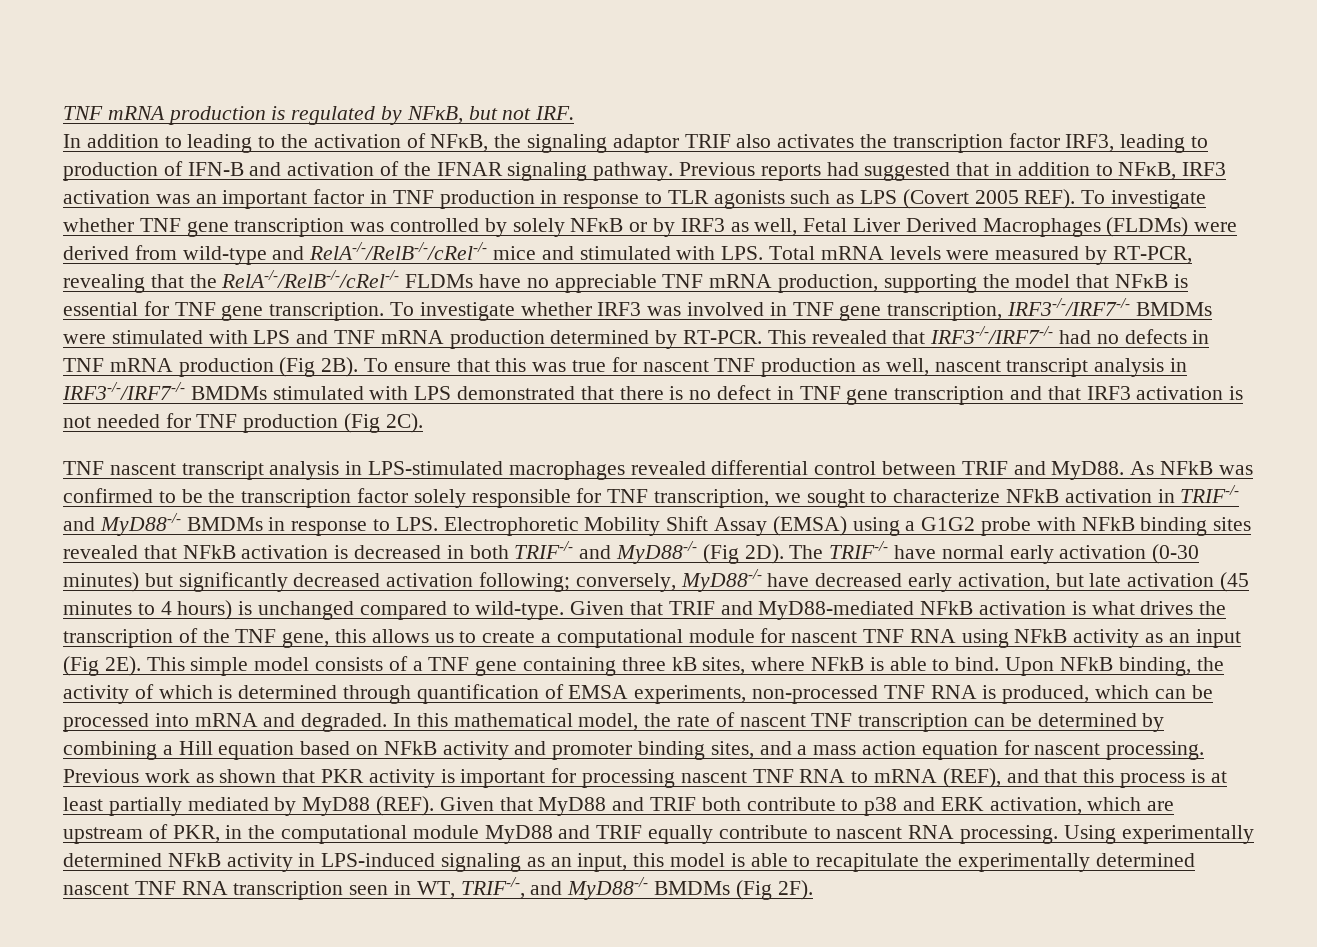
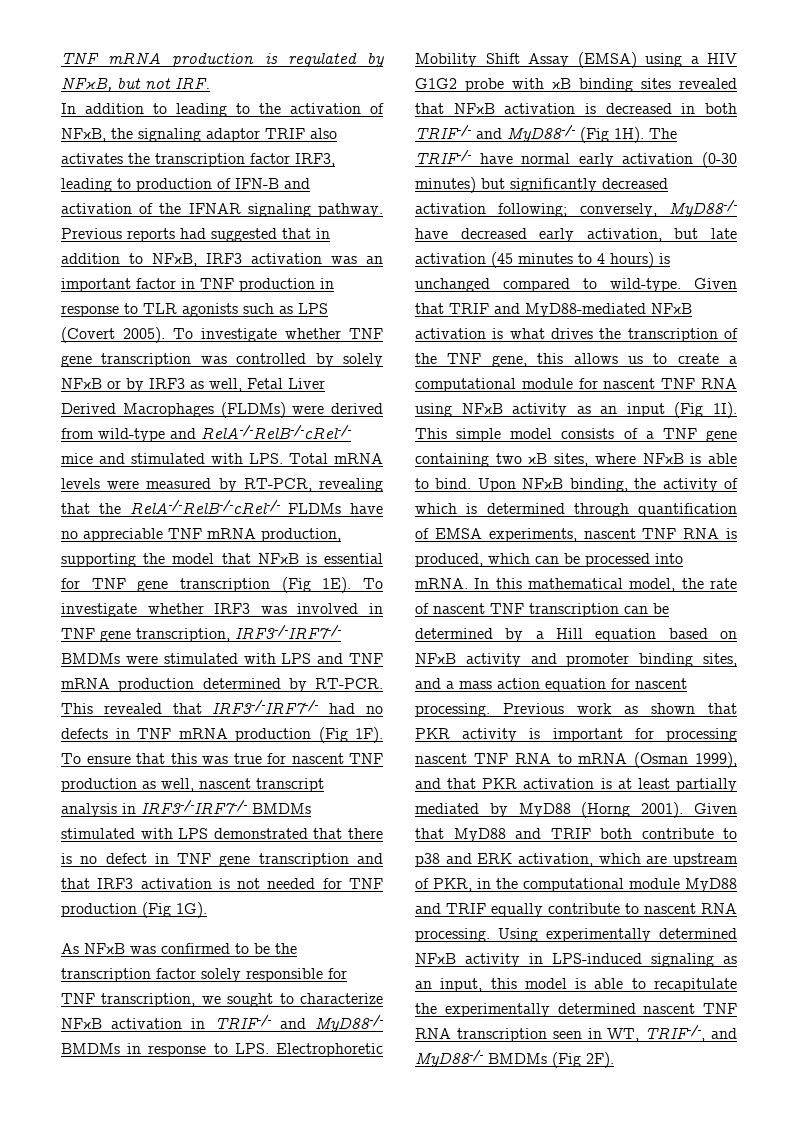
- Previous reports had suggested that in addition to NFκB, IRF3 activation was an important factor in TNF production in response to TLR agonists such as LPS (Covert 2005 REF).
+ Previous reports had suggested that in addition to NFκB, IRF3 activation was an important factor in TNF production in response to TLR agonists such as LPS (Covert 2005).
- To investigate whether TNF gene transcription was controlled by solely NFκB or by IRF3 as well, Fetal Liver Derived Macrophages (FLDMs) were derived from wild-type and RelA-/-/RelB-/-/cRel-/- mice and stimulated with LPS. Total mRNA levels were measured by RT-PCR, revealing that the RelA-/-/RelB-/-/cRel-/- FLDMs have no appreciable TNF mRNA production, supporting the model that NFκB is essential for TNF gene transcription.
+ To investigate whether TNF gene transcription was controlled by solely NFκB or by IRF3 as well, Fetal Liver Derived Macrophages (FLDMs) were derived from wild-type and RelA-/-RelB-/-cRel-/- mice and stimulated with LPS. Total mRNA levels were measured by RT-PCR, revealing that the RelA-/-RelB-/-cRel-/- FLDMs have no appreciable TNF mRNA production, supporting the model that NFκB is essential for TNF gene transcription (Fig 1E).
- To investigate whether IRF3 was involved in TNF gene transcription, IRF3-/-/IRF7-/- BMDMs were stimulated with LPS and TNF mRNA production determined by RT-PCR.
+ To investigate whether IRF3 was involved in TNF gene transcription, IRF3-/-IRF7-/- BMDMs were stimulated with LPS and TNF mRNA production determined by RT-PCR.
- This revealed that IRF3-/-/IRF7-/- had no defects in TNF mRNA production (Fig 2B).
+ This revealed that IRF3-/-IRF7-/- had no defects in TNF mRNA production (Fig 1F).
- To ensure that this was true for nascent TNF production as well, nascent transcript analysis in IRF3-/-/IRF7-/- BMDMs stimulated with LPS demonstrated that there is no defect in TNF gene transcription and that IRF3 activation is not needed for TNF production (Fig 2C).
- TNF nascent transcript analysis in LPS-stimulated macrophages revealed differential control between TRIF and MyD88. As NFkB was confirmed to be the transcription factor solely responsible for TNF transcription, we sought to characterize NFkB activation in TRIF-/- and MyD88-/- BMDMs in response to LPS. Electrophoretic Mobility Shift Assay (EMSA) using a G1G2 probe with NFkB binding sites revealed that NFkB activation is decreased in both TRIF-/- and MyD88-/- (Fig 2D).
+ To ensure that this was true for nascent TNF production as well, nascent transcript analysis in IRF3-/-IRF7-/- BMDMs stimulated with LPS demonstrated that there is no defect in TNF gene transcription and that IRF3 activation is not needed for TNF production (Fig 1G).
+ As NFκB was confirmed to be the transcription factor solely responsible for TNF transcription, we sought to characterize NFκB activation in TRIF-/- and MyD88-/- BMDMs in response to LPS. Electrophoretic Mobility Shift Assay (EMSA) using a HIV G1G2 probe with κB binding sites revealed that NFκB activation is decreased in both TRIF-/- and MyD88-/- (Fig 1H).
- Given that TRIF and MyD88-mediated NFkB activation is what drives the transcription of the TNF gene, this allows us to create a computational module for nascent TNF RNA using NFkB activity as an input (Fig 2E).
+ Given that TRIF and MyD88-mediated NFκB activation is what drives the transcription of the TNF gene, this allows us to create a computational module for nascent TNF RNA using NFκB activity as an input (Fig 1I).
- This simple model consists of a TNF gene containing three kB sites, where NFkB is able to bind.
+ This simple model consists of a TNF gene containing two κB sites, where NFκB is able to bind.
- Upon NFkB binding, the activity of which is determined through quantification of EMSA experiments, non-processed TNF RNA is produced, which can be processed into mRNA and degraded.
+ Upon NFκB binding, the activity of which is determined through quantification of EMSA experiments, nascent TNF RNA is produced, which can be processed into mRNA.
- In this mathematical model, the rate of nascent TNF transcription can be determined by combining a Hill equation based on NFkB activity and promoter binding sites, and a mass action equation for nascent processing.
+ In this mathematical model, the rate of nascent TNF transcription can be determined by a Hill equation based on NFκB activity and promoter binding sites, and a mass action equation for nascent processing.
- Previous work as shown that PKR activity is important for processing nascent TNF RNA to mRNA (REF), and that this process is at least partially mediated by MyD88 (REF).
+ Previous work as shown that PKR activity is important for processing nascent TNF RNA to mRNA (Osman 1999), and that PKR activation is at least partially mediated by MyD88 (Horng 2001).
- Using experimentally determined NFkB activity in LPS-induced signaling as an input, this model is able to recapitulate the experimentally determined nascent TNF RNA transcription seen in WT, TRIF-/-, and MyD88-/- BMDMs (Fig 2F).
+ Using experimentally determined NFκB activity in LPS-induced signaling as an input, this model is able to recapitulate the experimentally determined nascent TNF RNA transcription seen in WT, TRIF-/-, and MyD88-/- BMDMs (Fig 2F).

